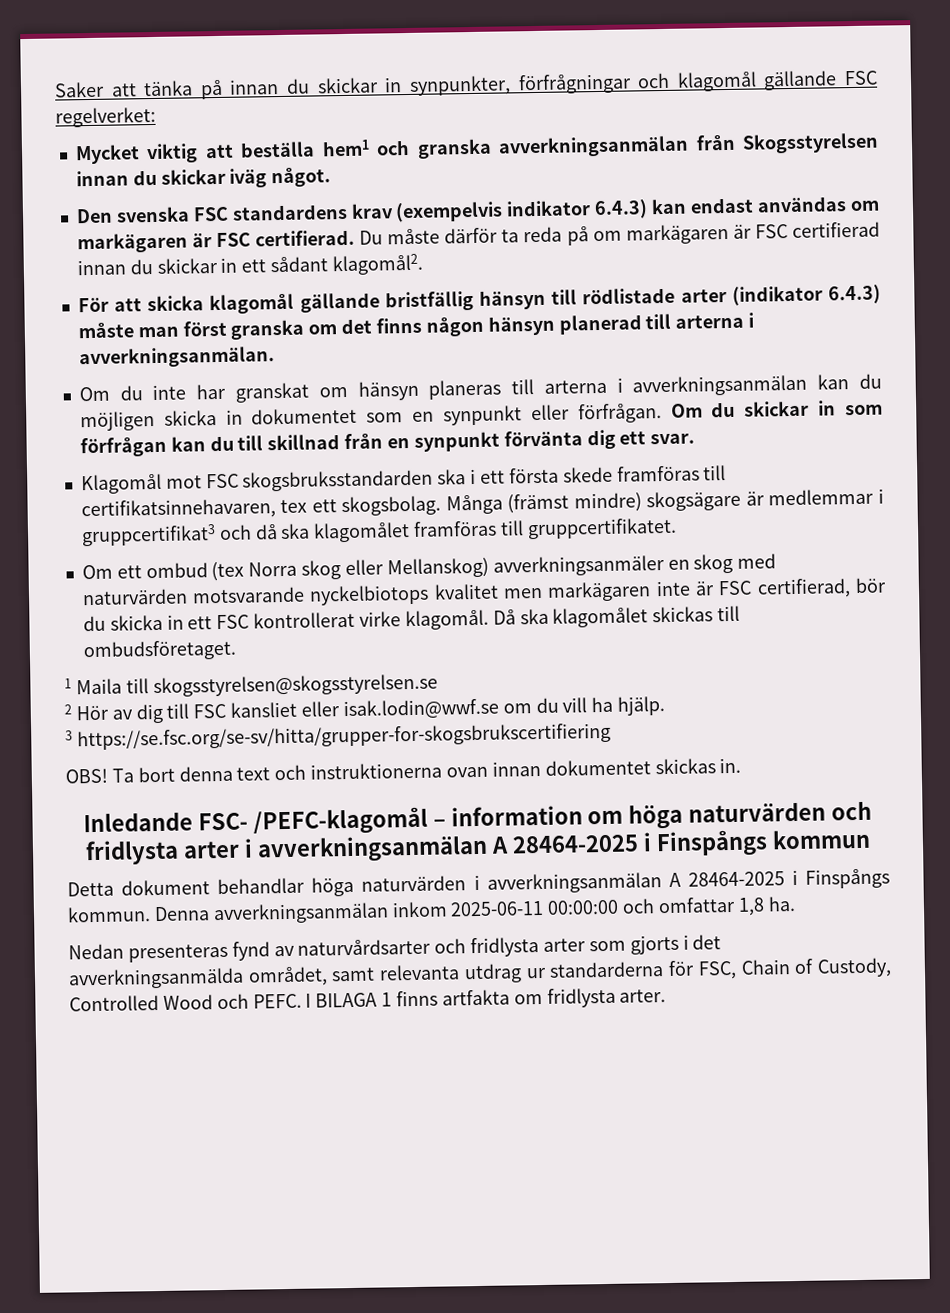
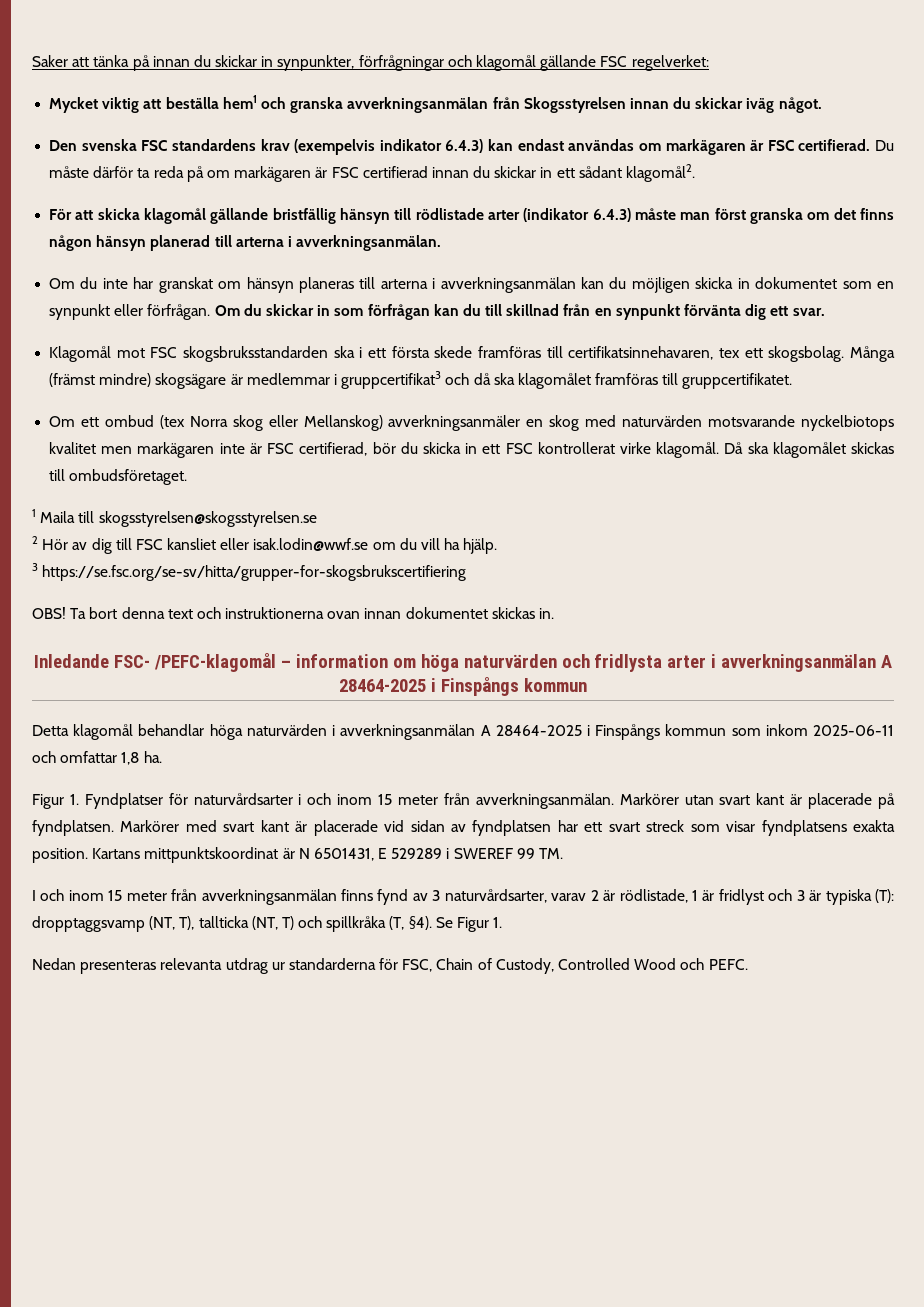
- Detta dokument behandlar höga naturvärden i avverkningsanmälan A 28464-2025 i Finspångs kommun. Denna avverkningsanmälan inkom 2025-06-11 00:00:00 och omfattar 1,8 ha.
+ Detta klagomål behandlar höga naturvärden i avverkningsanmälan A 28464-2025 i Finspångs kommun som inkom 2025-06-11 och omfattar 1,8 ha.
- Nedan presenteras fynd av naturvårdsarter och fridlysta arter som gjorts i det avverkningsanmälda området, samt relevanta utdrag ur standarderna för FSC, Chain of Custody, Controlled Wood och PEFC. I BILAGA 1 finns artfakta om fridlysta arter.
+ Figur 1. Fyndplatser för naturvårdsarter i och inom 15 meter från avverkningsanmälan. Markörer utan svart kant är placerade på fyndplatsen. Markörer med svart kant är placerade vid sidan av fyndplatsen har ett svart streck som visar fyndplatsens exakta position. Kartans mittpunktskoordinat är N 6501431, E 529289 i SWEREF 99 TM.
+ I och inom 15 meter från avverkningsanmälan finns fynd av 3 naturvårdsarter, varav 2 är rödlistade, 1 är fridlyst och 3 är typiska (T): dropptaggsvamp (NT, T), tallticka (NT, T) och spillkråka (T, §4). Se Figur 1.
+ Nedan presenteras relevanta utdrag ur standarderna för FSC, Chain of Custody, Controlled Wood och PEFC.

